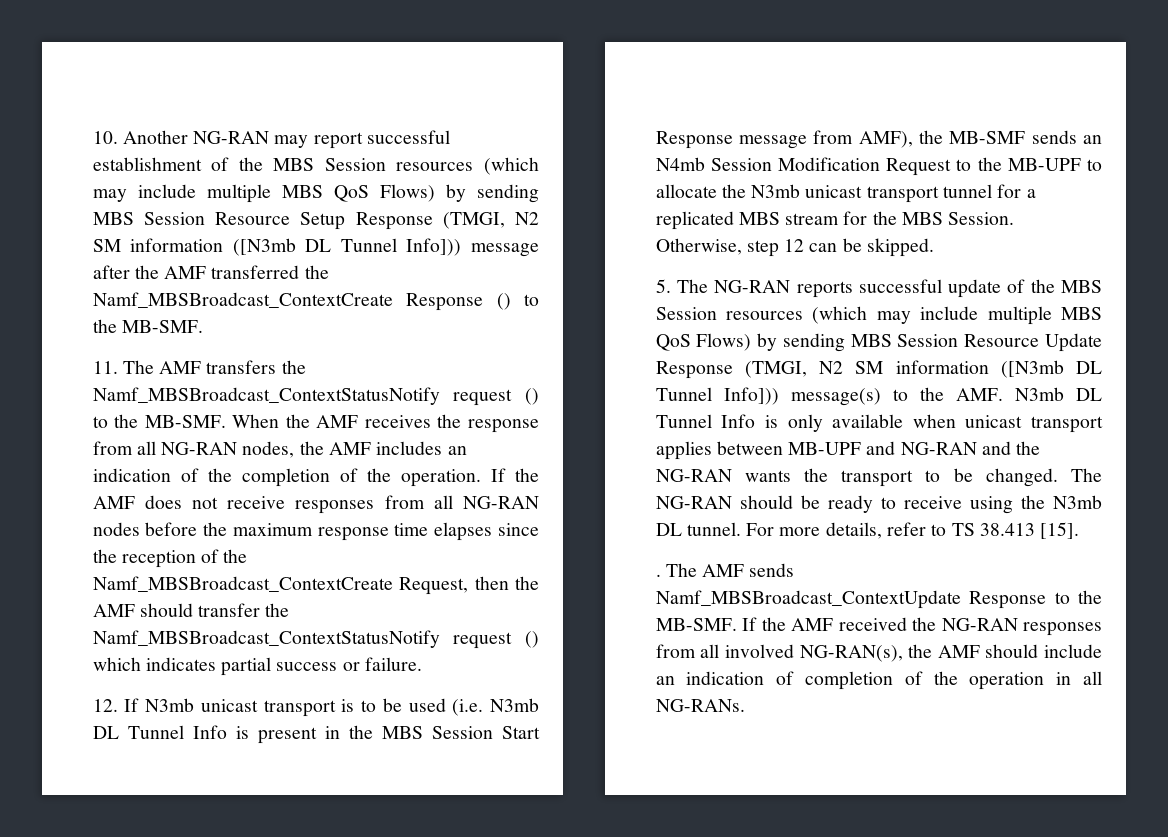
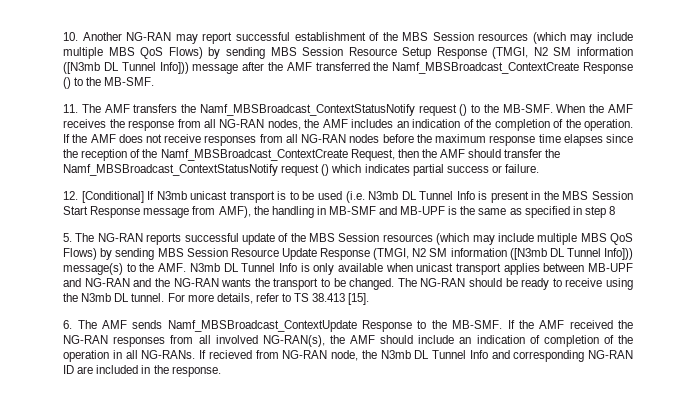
- 12. If N3mb unicast transport is to be used (i.e. N3mb DL Tunnel Info is present in the MBS Session Start Response message from AMF), the MB-SMF sends an N4mb Session Modification Request to the MB-UPF to allocate the N3mb unicast transport tunnel for a replicated MBS stream for the MBS Session. Otherwise, step 12 can be skipped.
+ 12. [Conditional] If N3mb unicast transport is to be used (i.e. N3mb DL Tunnel Info is present in the MBS Session Start Response message from AMF), the handling in MB-SMF and MB-UPF is the same as specified in step 8
- . The AMF sends Namf_MBSBroadcast_ContextUpdate Response to the MB-SMF.
+ 6. The AMF sends Namf_MBSBroadcast_ContextUpdate Response to the MB-SMF.
+ If recieved from NG-RAN node, the N3mb DL Tunnel Info and corresponding NG-RAN ID are included in the response.

